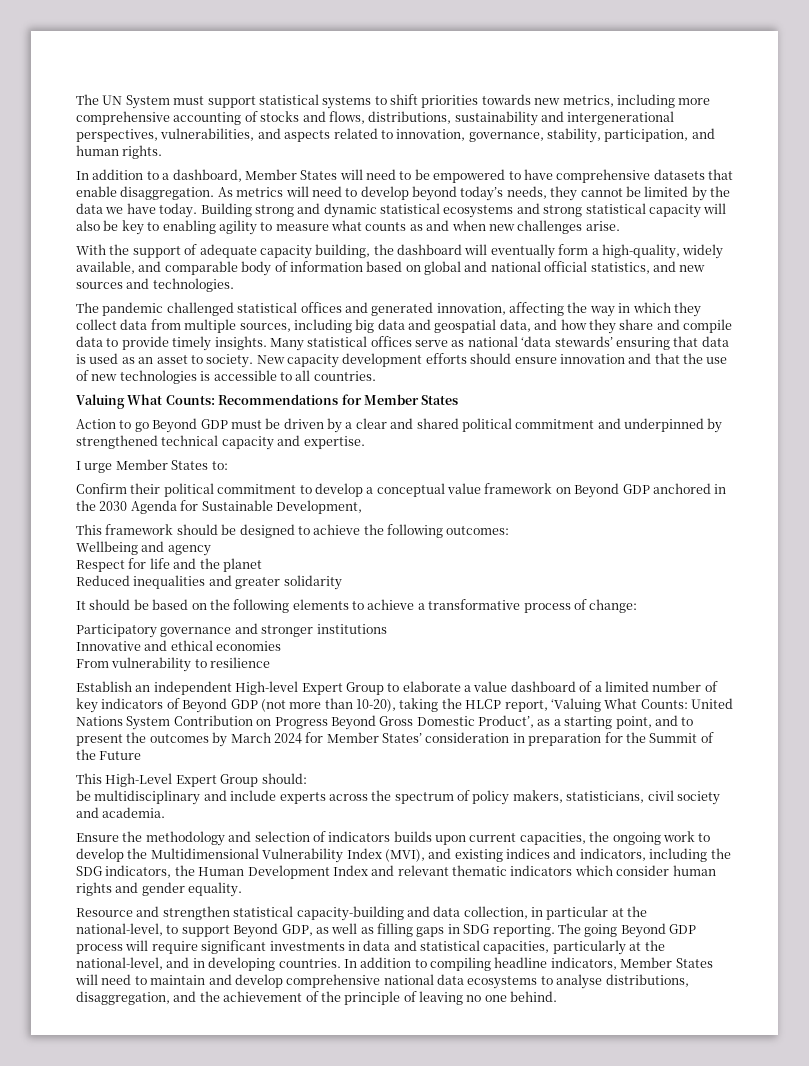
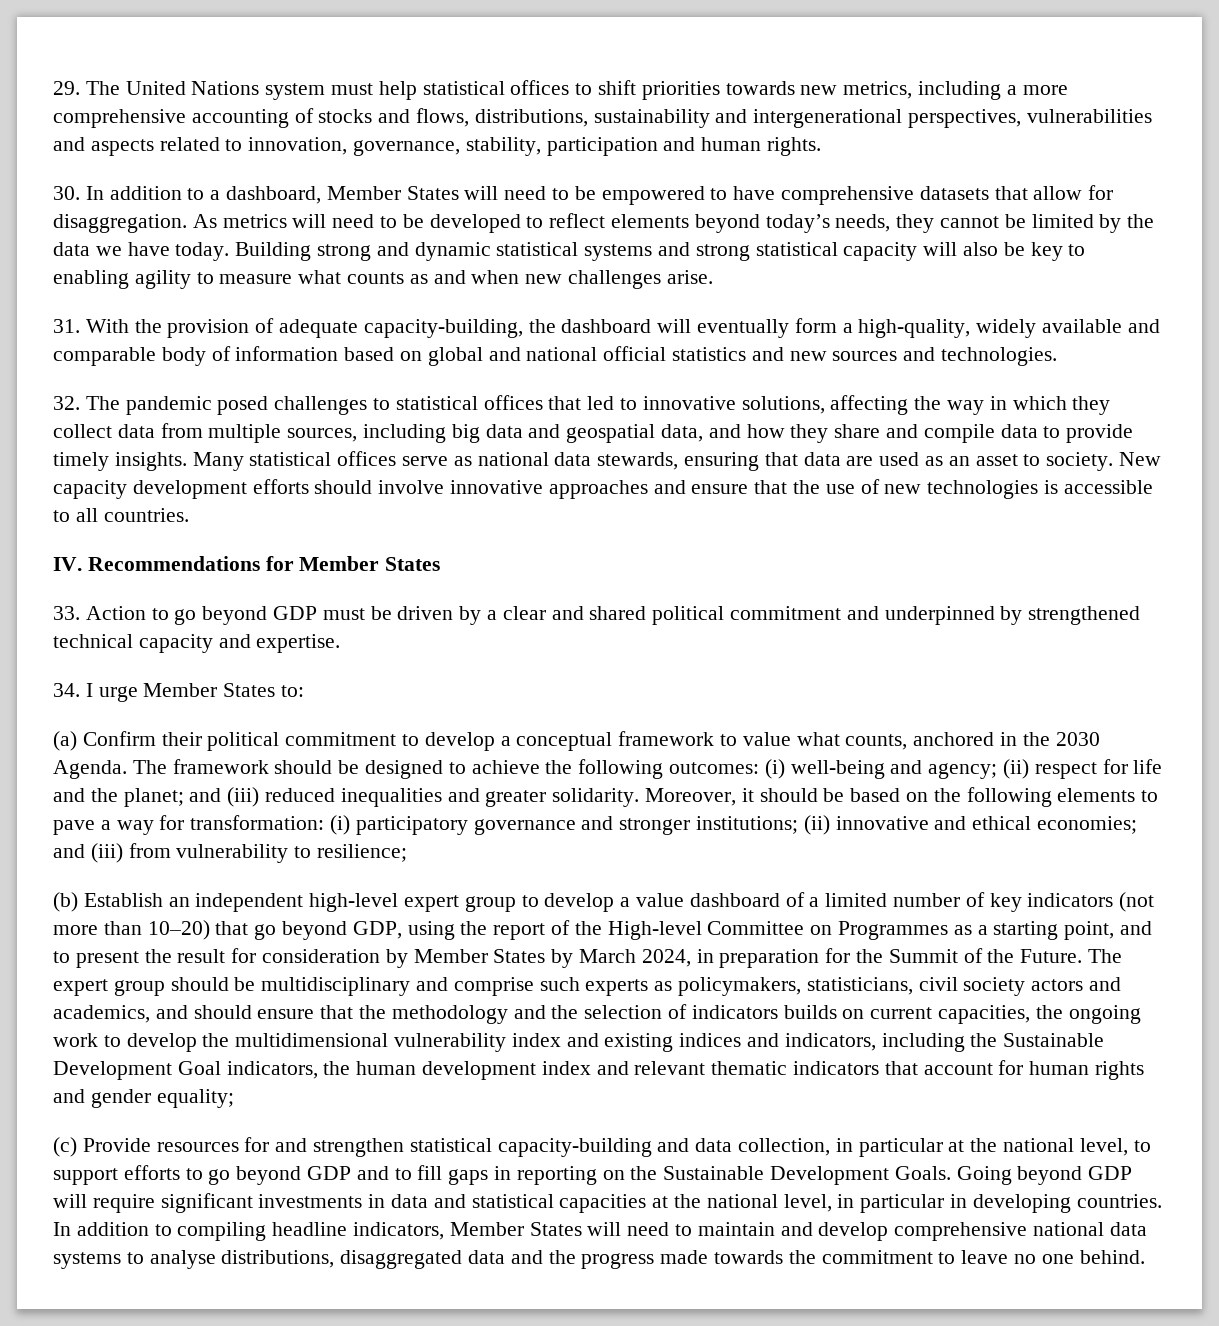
- The UN System must support statistical systems to shift priorities towards new metrics, including more comprehensive accounting of stocks and flows, distributions, sustainability and intergenerational perspectives, vulnerabilities, and aspects related to innovation, governance, stability, participation, and human rights.
+ 29. The United Nations system must help statistical offices to shift priorities towards new metrics, including a more comprehensive accounting of stocks and flows, distributions, sustainability and intergenerational perspectives, vulnerabilities and aspects related to innovation, governance, stability, participation and human rights.
- In addition to a dashboard, Member States will need to be empowered to have comprehensive datasets that enable disaggregation.
+ 30. In addition to a dashboard, Member States will need to be empowered to have comprehensive datasets that allow for disaggregation.
- As metrics will need to develop beyond today’s needs, they cannot be limited by the data we have today.
+ As metrics will need to be developed to reflect elements beyond today’s needs, they cannot be limited by the data we have today.
- Building strong and dynamic statistical ecosystems and strong statistical capacity will also be key to enabling agility to measure what counts as and when new challenges arise.
+ Building strong and dynamic statistical systems and strong statistical capacity will also be key to enabling agility to measure what counts as and when new challenges arise.
- With the support of adequate capacity building, the dashboard will eventually form a high-quality, widely available, and comparable body of information based on global and national official statistics, and new sources and technologies.
+ 31. With the provision of adequate capacity-building, the dashboard will eventually form a high-quality, widely available and comparable body of information based on global and national official statistics and new sources and technologies.
- The pandemic challenged statistical offices and generated innovation, affecting the way in which they collect data from multiple sources, including big data and geospatial data, and how they share and compile data to provide timely insights.
+ 32. The pandemic posed challenges to statistical offices that led to innovative solutions, affecting the way in which they collect data from multiple sources, including big data and geospatial data, and how they share and compile data to provide timely insights.
- Many statistical offices serve as national ‘data stewards’ ensuring that data is used as an asset to society.
+ Many statistical offices serve as national data stewards, ensuring that data are used as an asset to society.
- New capacity development efforts should ensure innovation and that the use of new technologies is accessible to all countries.
+ New capacity development efforts should involve innovative approaches and ensure that the use of new technologies is accessible to all countries.
- Valuing What Counts: Recommendations for Member States
+ IV. Recommendations for Member States
- Action to go Beyond GDP must be driven by a clear and shared political commitment and underpinned by strengthened technical capacity and expertise.
+ 33. Action to go beyond GDP must be driven by a clear and shared political commitment and underpinned by strengthened technical capacity and expertise.
- I urge Member States to:
+ 34. I urge Member States to:
- Confirm their political commitment to develop a conceptual value framework on Beyond GDP anchored in the 2030 Agenda for Sustainable Development,
- This framework should be designed to achieve the following outcomes:
- Wellbeing and agency
- Respect for life and the planet
- Reduced inequalities and greater solidarity
- It should be based on the following elements to achieve a transformative process of change:
- Participatory governance and stronger institutions
- Innovative and ethical economies
- From vulnerability to resilience
- Establish an independent High-level Expert Group to elaborate a value dashboard of a limited number of key indicators of Beyond GDP (not more than 10-20), taking the HLCP report, ‘Valuing What Counts: United Nations System Contribution on Progress Beyond Gross Domestic Product’, as a starting point, and to present the outcomes by March 2024 for Member States’ consideration in preparation for the Summit of the Future
- This High-Level Expert Group should:
- be multidisciplinary and include experts across the spectrum of policy makers, statisticians, civil society and academia.
- Ensure the methodology and selection of indicators builds upon current capacities, the ongoing work to develop the Multidimensional Vulnerability Index (MVI), and existing indices and indicators, including the SDG indicators, the Human Development Index and relevant thematic indicators which consider human rights and gender equality.
- Resource and strengthen statistical capacity-building and data collection, in particular at the national-level, to support Beyond GDP, as well as filling gaps in SDG reporting. The going Beyond GDP process will require significant investments in data and statistical capacities, particularly at the national-level, and in developing countries.
+ (a) Confirm their political commitment to develop a conceptual framework to value what counts, anchored in the 2030 Agenda. The framework should be designed to achieve the following outcomes: (i) well-being and agency; (ii) respect for life and the planet; and (iii) reduced inequalities and greater solidarity. Moreover, it should be based on the following elements to pave a way for transformation: (i) participatory governance and stronger institutions; (ii) innovative and ethical economies; and (iii) from vulnerability to resilience;
+ (b) Establish an independent high-level expert group to develop a value dashboard of a limited number of key indicators (not more than 10–20) that go beyond GDP, using the report of the High-level Committee on Programmes as a starting point, and to present the result for consideration by Member States by March 2024, in preparation for the Summit of the Future. The expert group should be multidisciplinary and comprise such experts as policymakers, statisticians, civil society actors and academics, and should ensure that the methodology and the selection of indicators builds on current capacities, the ongoing work to develop the multidimensional vulnerability index and existing indices and indicators, including the Sustainable Development Goal indicators, the human development index and relevant thematic indicators that account for human rights and gender equality;
+ (c) Provide resources for and strengthen statistical capacity-building and data collection, in particular at the national level, to support efforts to go beyond GDP and to fill gaps in reporting on the Sustainable Development Goals. Going beyond GDP will require significant investments in data and statistical capacities at the national level, in particular in developing countries.
- In addition to compiling headline indicators, Member States will need to maintain and develop comprehensive national data ecosystems to analyse distributions, disaggregation, and the achievement of the principle of leaving no one behind.
+ In addition to compiling headline indicators, Member States will need to maintain and develop comprehensive national data systems to analyse distributions, disaggregated data and the progress made towards the commitment to leave no one behind.

